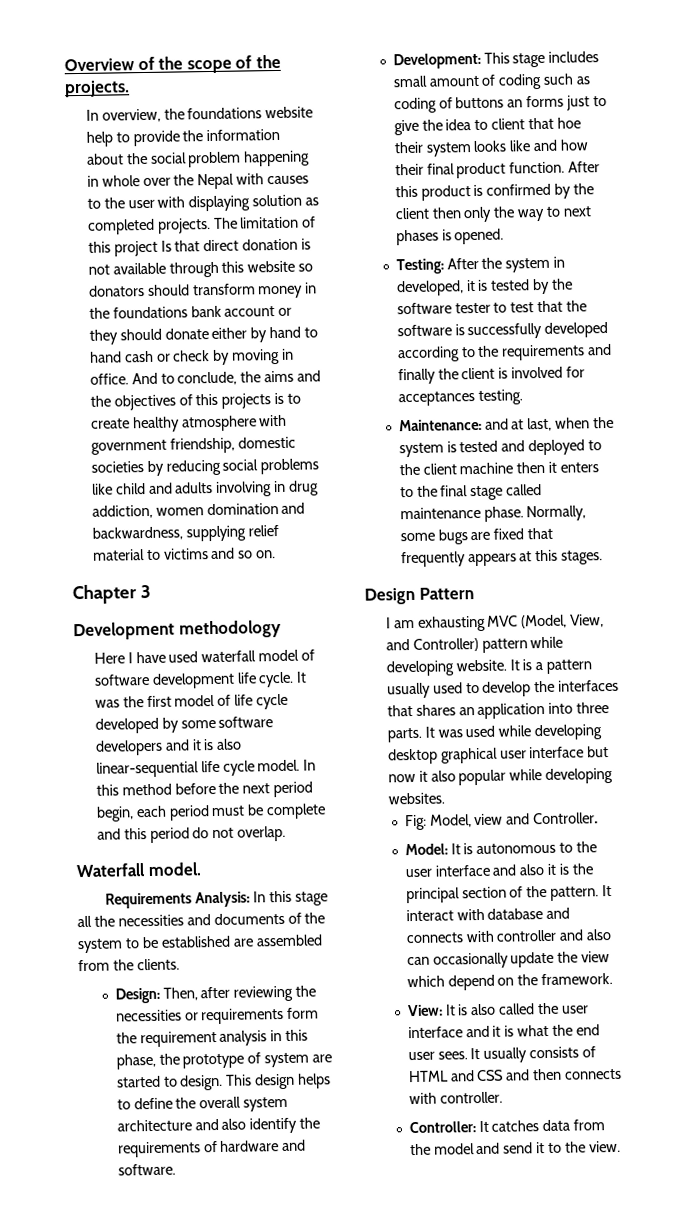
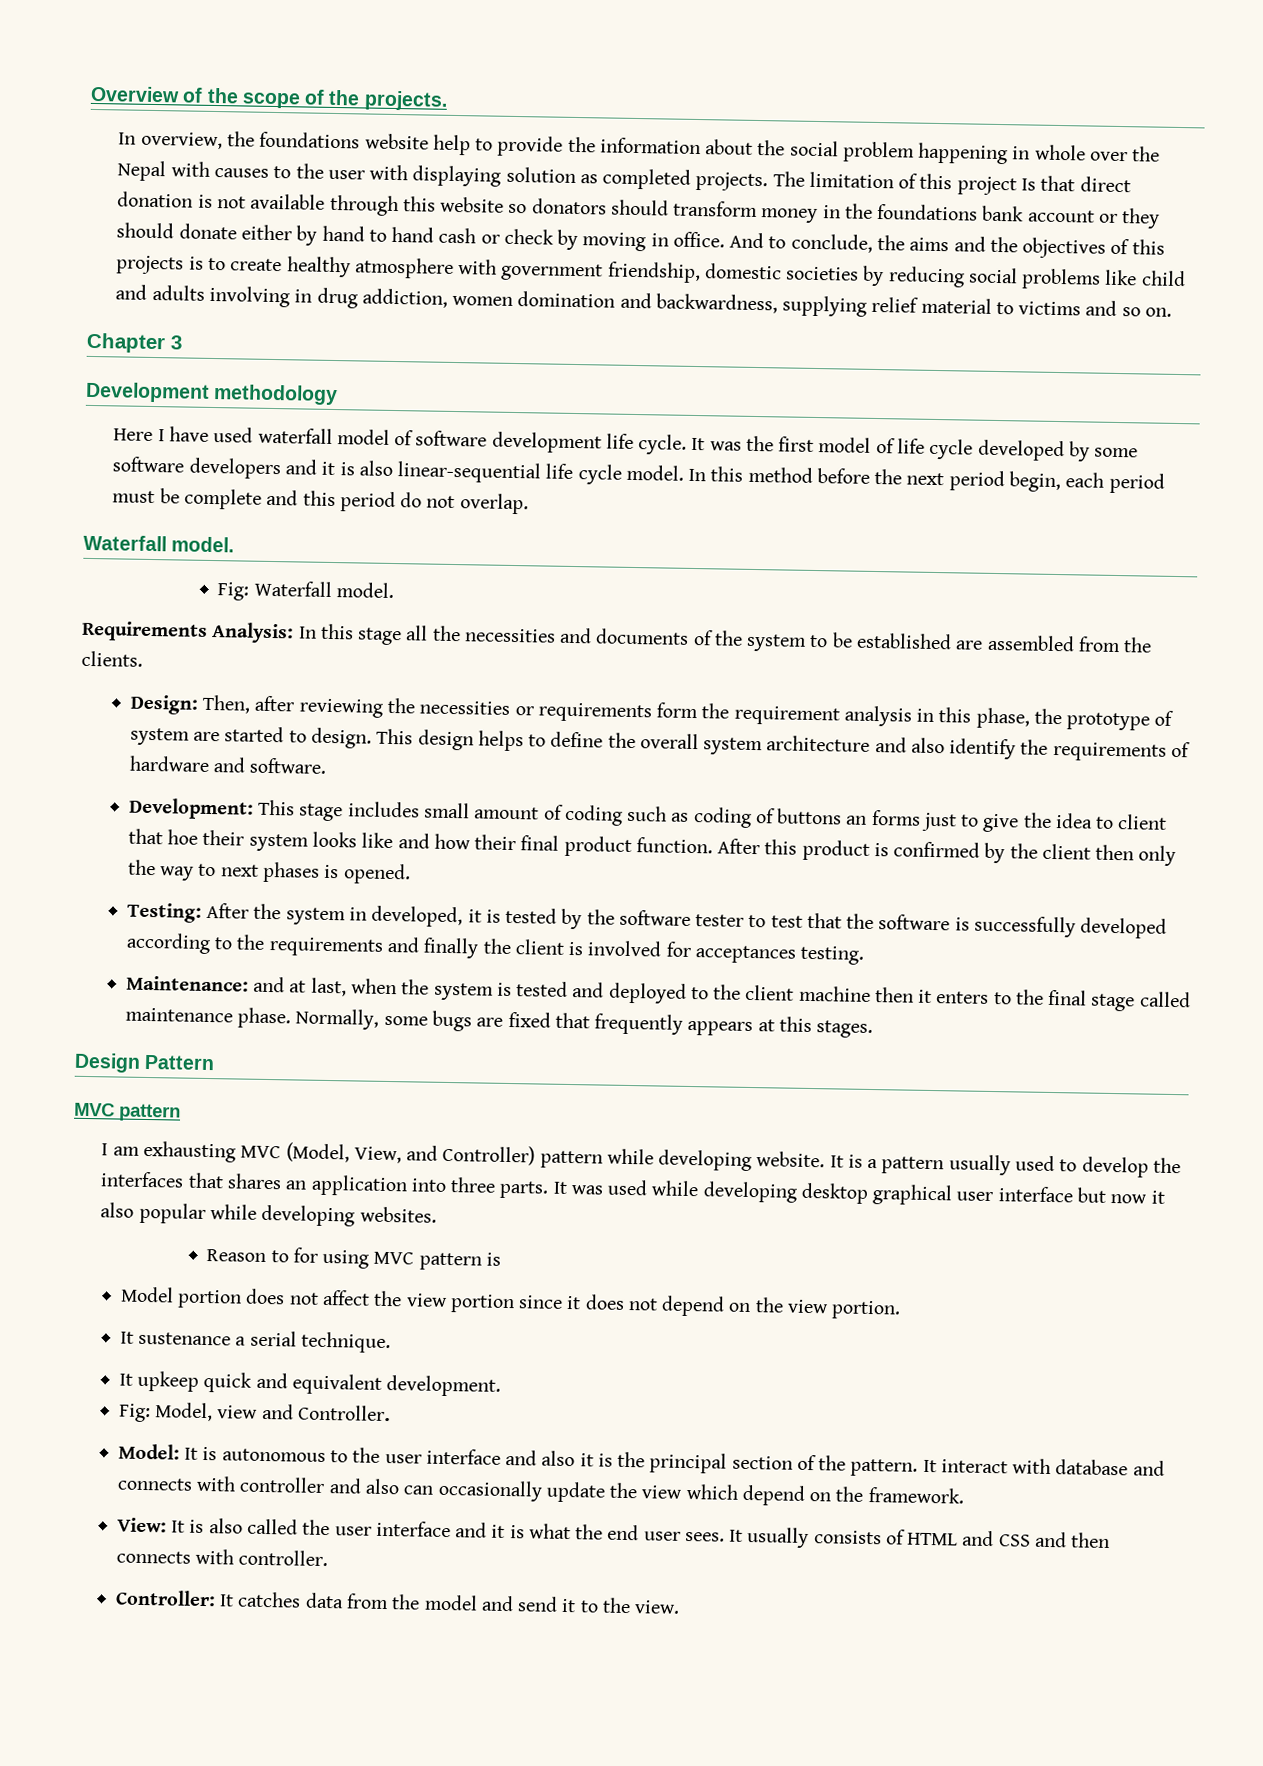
+ Fig: Waterfall model.
  Design Pattern
+ MVC pattern
+ Reason to for using MVC pattern is
+ Model portion does not affect the view portion since it does not depend on the view portion.
+ It sustenance a serial technique.
+ It upkeep quick and equivalent development.

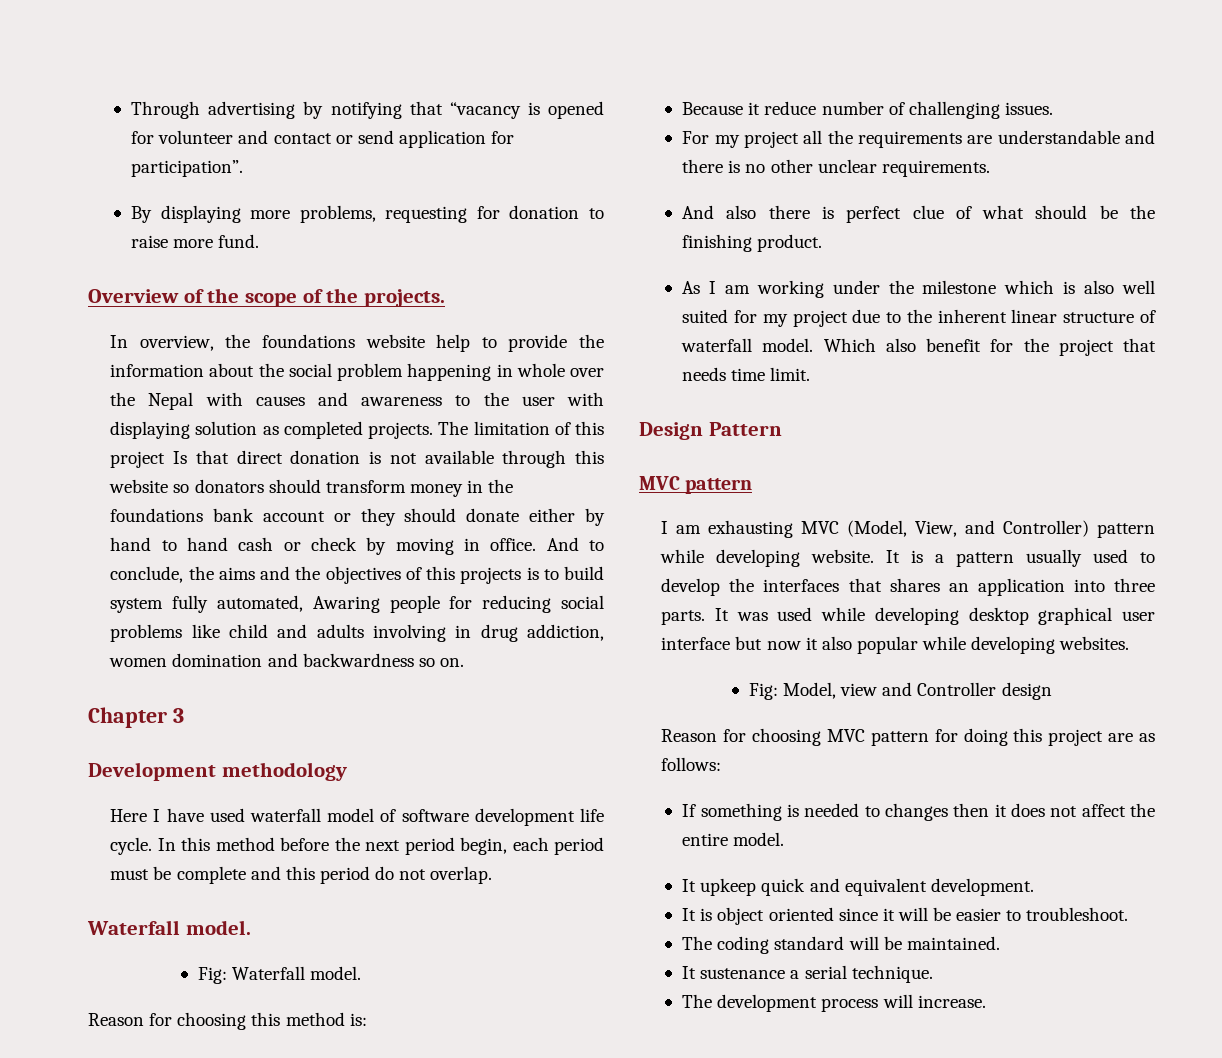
+ Through advertising by notifying that “vacancy is opened for volunteer and contact or send application for participation”.
+ By displaying more problems, requesting for donation to raise more fund.
- In overview, the foundations website help to provide the information about the social problem happening in whole over the Nepal with causes to the user with displaying solution as completed projects.
+ In overview, the foundations website help to provide the information about the social problem happening in whole over the Nepal with causes and awareness to the user with displaying solution as completed projects.
- And to conclude, the aims and the objectives of this projects is to create healthy atmosphere with government friendship, domestic societies by reducing social problems like child and adults involving in drug addiction, women domination and backwardness, supplying relief material to victims and so on.
+ And to conclude, the aims and the objectives of this projects is to build system fully automated, Awaring people for reducing social problems like child and adults involving in drug addiction, women domination and backwardness so on.
- It was the first model of life cycle developed by some software developers and it is also linear-sequential life cycle model.
- Requirements Analysis: In this stage all the necessities and documents of the system to be established are assembled from the clients.
- Design: Then, after reviewing the necessities or requirements form the requirement analysis in this phase, the prototype of system are started to design. This design helps to define the overall system architecture and also identify the requirements of hardware and software.
- Development: This stage includes small amount of coding such as coding of buttons an forms just to give the idea to client that hoe their system looks like and how their final product function. After this product is confirmed by the client then only the way to next phases is opened.
- Testing: After the system in developed, it is tested by the software tester to test that the software is successfully developed according to the requirements and finally the client is involved for acceptances testing.
- Maintenance: and at last, when the system is tested and deployed to the client machine then it enters to the final stage called maintenance phase. Normally, some bugs are fixed that frequently appears at this stages.
+ Reason for choosing this method is:
+ Because it reduce number of challenging issues.
+ For my project all the requirements are understandable and there is no other unclear requirements.
+ And also there is perfect clue of what should be the finishing product.
+ As I am working under the milestone which is also well suited for my project due to the inherent linear structure of waterfall model. Which also benefit for the project that needs time limit.
- Reason to for using MVC pattern is
- Model portion does not affect the view portion since it does not depend on the view portion.
- It sustenance a serial technique.
+ Fig: Model, view and Controller design
+ Reason for choosing MVC pattern for doing this project are as follows:
+ If something is needed to changes then it does not affect the entire model.
- Fig: Model, view and Controller.
- Model: It is autonomous to the user interface and also it is the principal section of the pattern. It interact with database and connects with controller and also can occasionally update the view which depend on the framework.
- View: It is also called the user interface and it is what the end user sees. It usually consists of HTML and CSS and then connects with controller.
- Controller: It catches data from the model and send it to the view.
+ It is object oriented since it will be easier to troubleshoot.
+ The coding standard will be maintained.
+ It sustenance a serial technique.
+ The development process will increase.

